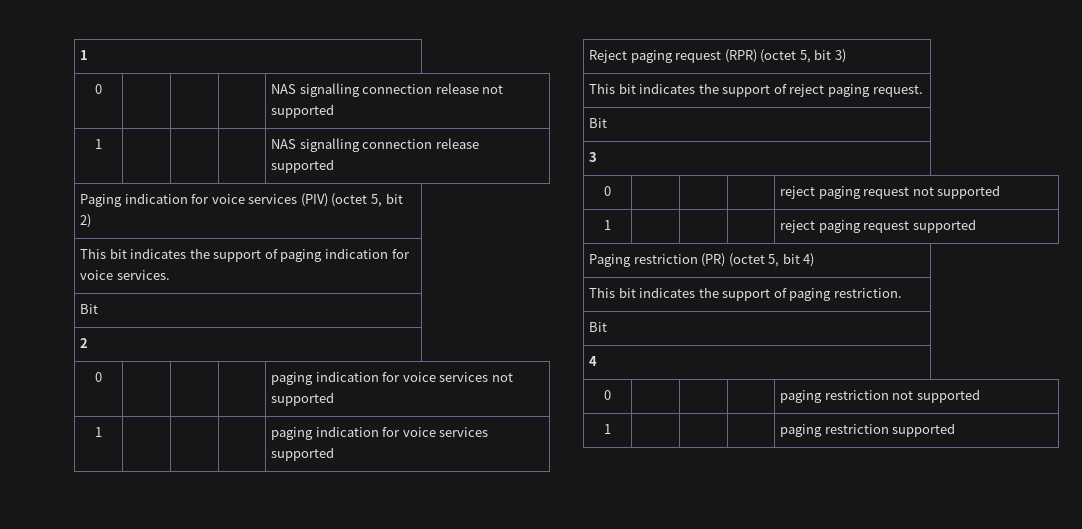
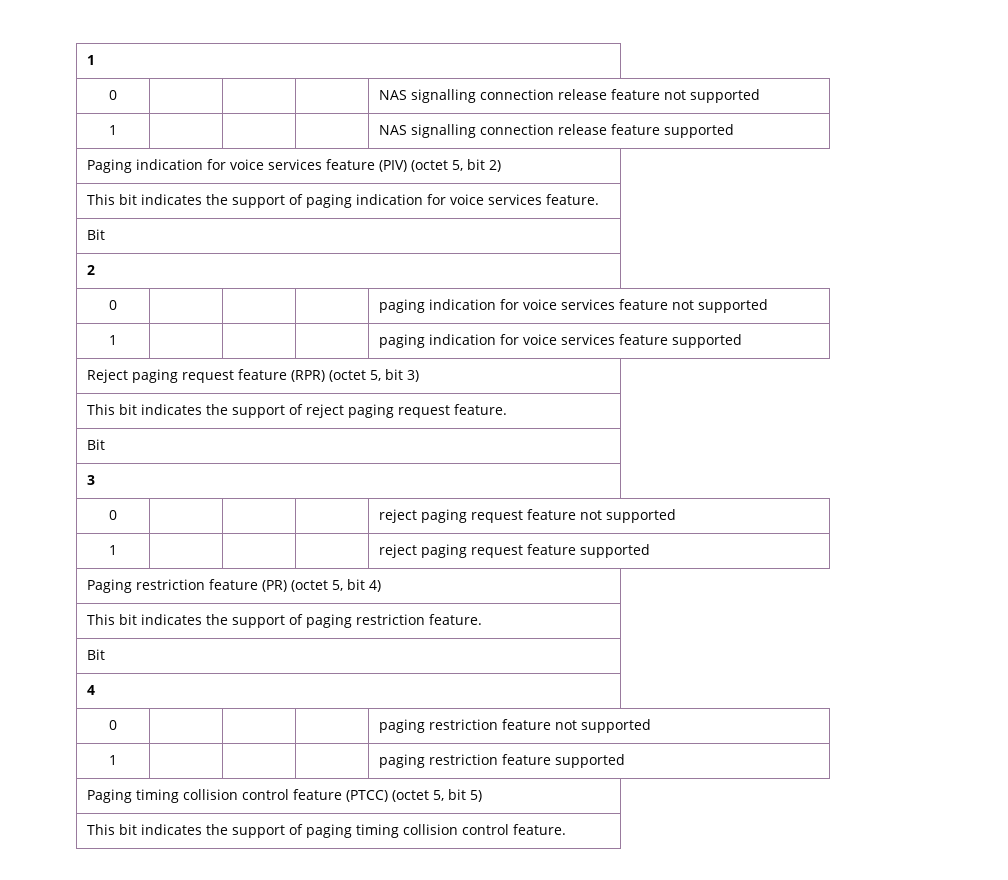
- 0 | | | | NAS signalling connection release not supported
+ 0 | | | | NAS signalling connection release feature not supported
- 1 | | | | NAS signalling connection release supported
+ 1 | | | | NAS signalling connection release feature supported
- Paging indication for voice services (PIV) (octet 5, bit 2)
+ Paging indication for voice services feature (PIV) (octet 5, bit 2)
- This bit indicates the support of paging indication for voice services.
+ This bit indicates the support of paging indication for voice services feature.
- 0 | | | | paging indication for voice services not supported
+ 0 | | | | paging indication for voice services feature not supported
- 1 | | | | paging indication for voice services supported
+ 1 | | | | paging indication for voice services feature supported
- Reject paging request (RPR) (octet 5, bit 3)
+ Reject paging request feature (RPR) (octet 5, bit 3)
- This bit indicates the support of reject paging request.
+ This bit indicates the support of reject paging request feature.
- 0 | | | | reject paging request not supported
+ 0 | | | | reject paging request feature not supported
- 1 | | | | reject paging request supported
+ 1 | | | | reject paging request feature supported
- Paging restriction (PR) (octet 5, bit 4)
+ Paging restriction feature (PR) (octet 5, bit 4)
- This bit indicates the support of paging restriction.
+ This bit indicates the support of paging restriction feature.
- 0 | | | | paging restriction not supported
+ 0 | | | | paging restriction feature not supported
- 1 | | | | paging restriction supported
+ 1 | | | | paging restriction feature supported
+ Paging timing collision control feature (PTCC) (octet 5, bit 5)
+ This bit indicates the support of paging timing collision control feature.

